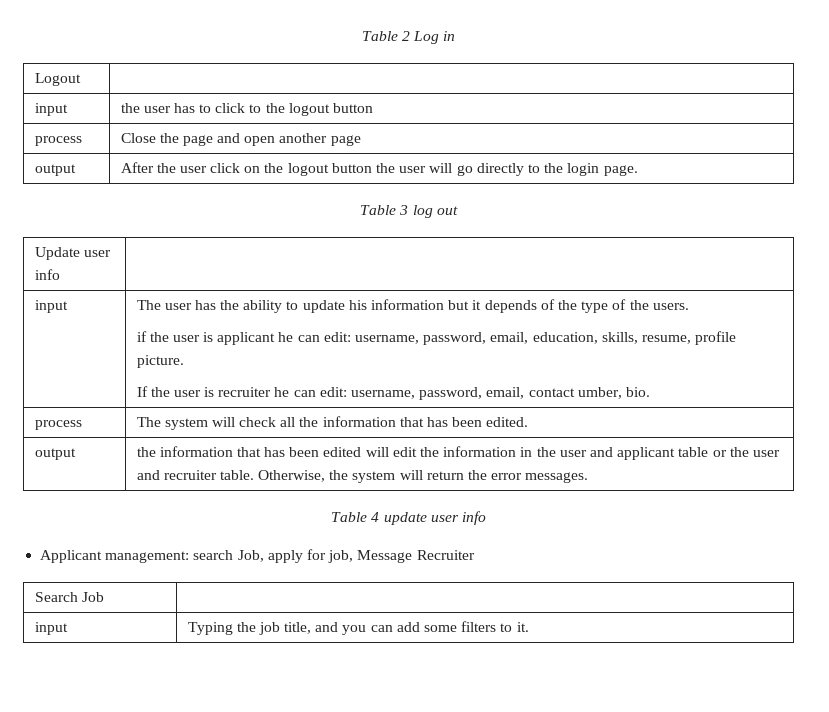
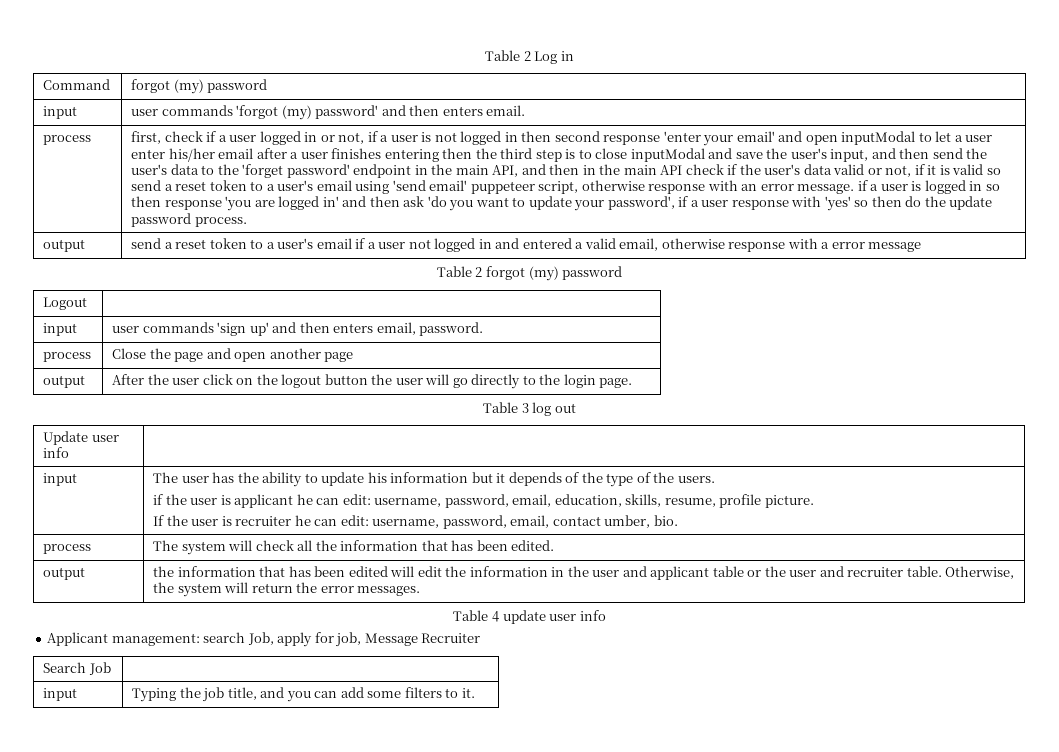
+ Command | forgot (my) password
+ input | user commands 'forgot (my) password' and then enters email.
+ process | first, check if a user logged in or not, if a user is not logged in then second response 'enter your email' and open inputModal to let a user enter his/her email after a user finishes entering then the third step is to close inputModal and save the user's input, and then send the user's data to the 'forget password' endpoint in the main API, and then in the main API check if the user's data valid or not, if it is valid so send a reset token to a user's email using 'send email' puppeteer script, otherwise response with an error message. if a user is logged in so then response 'you are logged in' and then ask 'do you want to update your password', if a user response with 'yes' so then do the update password process.
+ output | send a reset token to a user's email if a user not logged in and entered a valid email, otherwise response with a error message
+ Table 2 forgot (my) password
  Logout |
- input | the user has to click to the logout button
+ input | user commands 'sign up' and then enters email, password.

